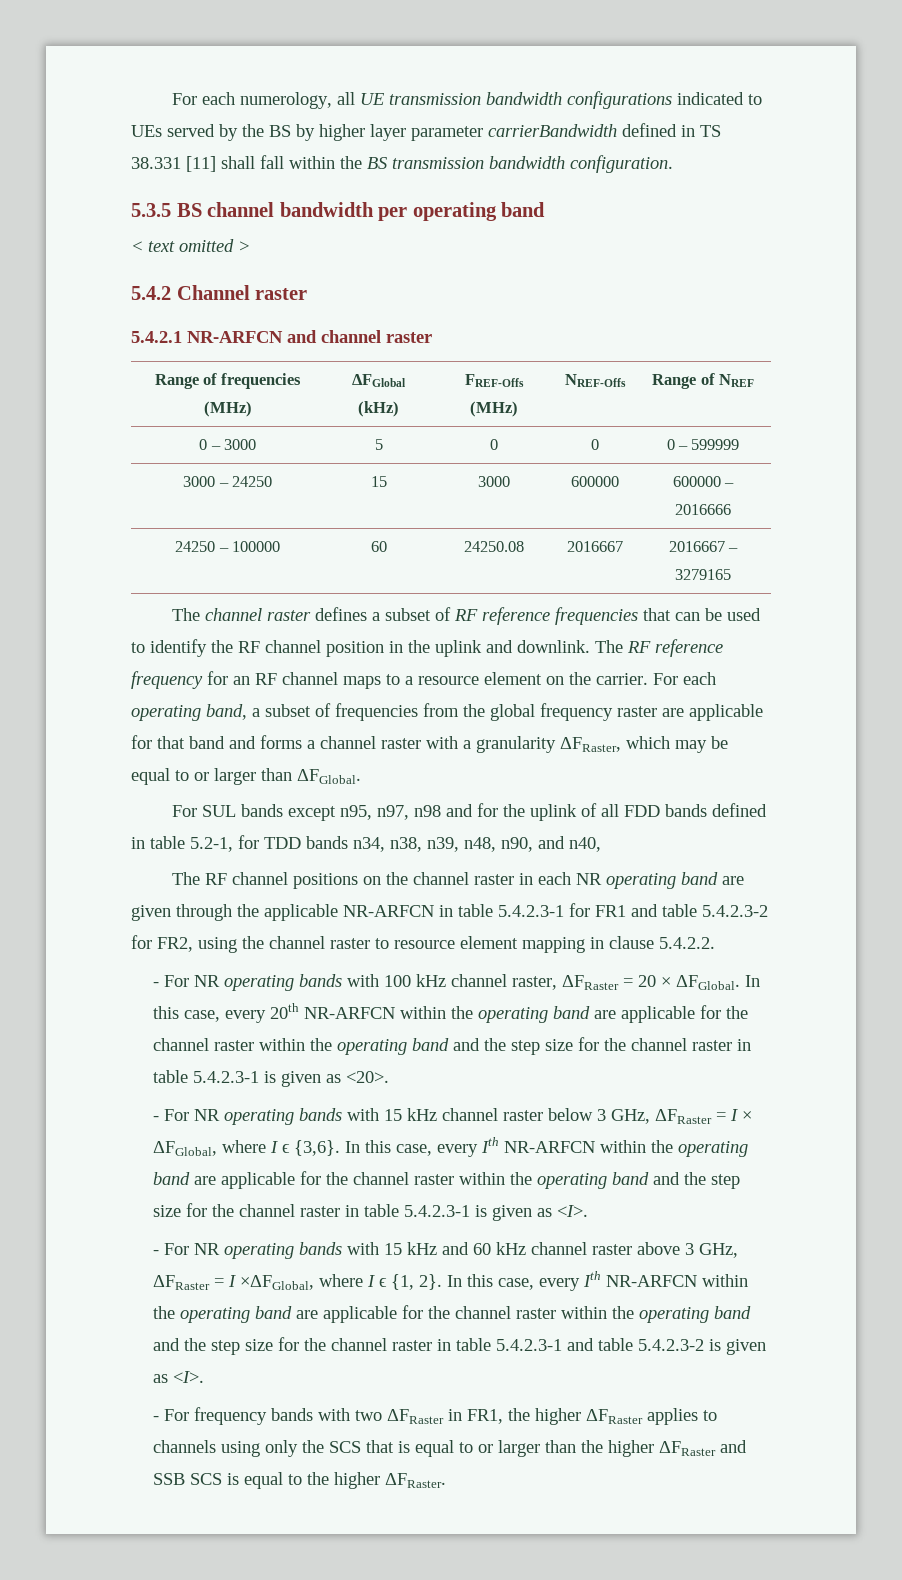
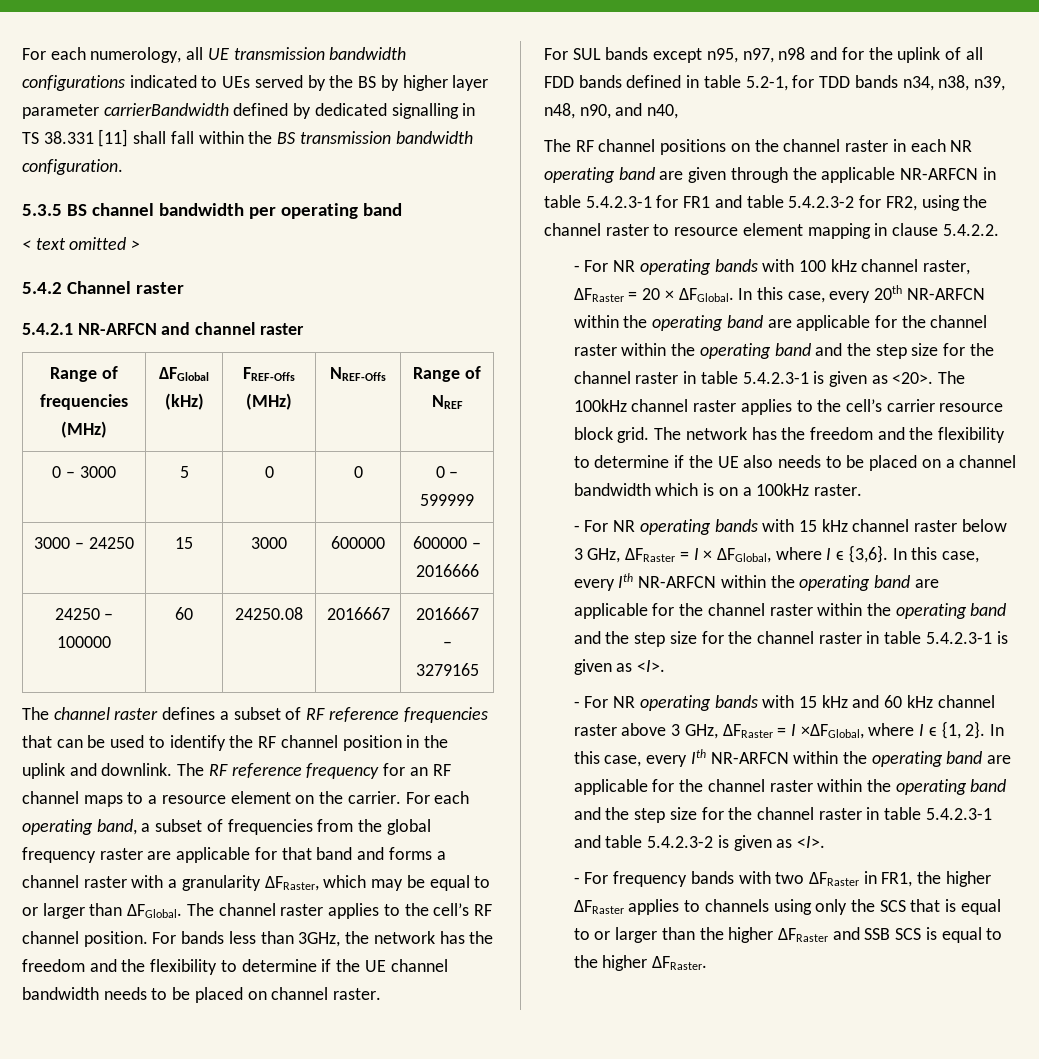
- For each numerology, all UE transmission bandwidth configurations indicated to UEs served by the BS by higher layer parameter carrierBandwidth defined in TS 38.331 [11] shall fall within the BS transmission bandwidth configuration.
+ For each numerology, all UE transmission bandwidth configurations indicated to UEs served by the BS by higher layer parameter carrierBandwidth defined by dedicated signalling in TS 38.331 [11] shall fall within the BS transmission bandwidth configuration.
+ The channel raster applies to the cell’s RF channel position. For bands less than 3GHz, the network has the freedom and the flexibility to determine if the UE channel bandwidth needs to be placed on channel raster.
+ The 100kHz channel raster applies to the cell’s carrier resource block grid. The network has the freedom and the flexibility to determine if the UE also needs to be placed on a channel bandwidth which is on a 100kHz raster.

